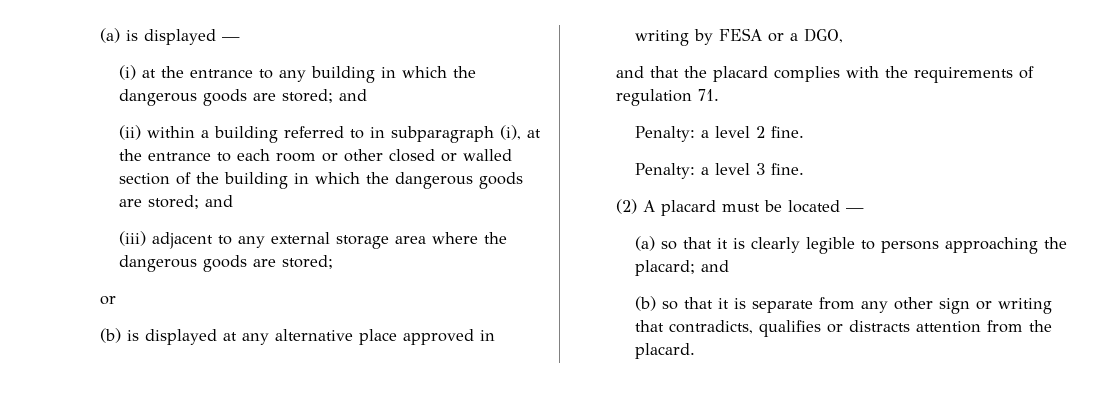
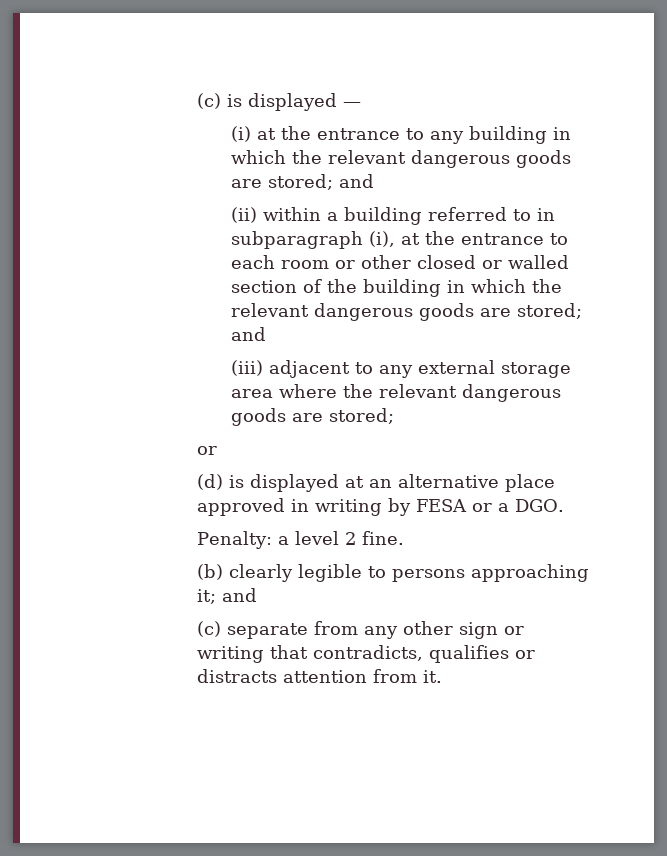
- (a) is displayed —
+ (c) is displayed —
- (i) at the entrance to any building in which the dangerous goods are stored; and
+ (i) at the entrance to any building in which the relevant dangerous goods are stored; and
- (ii) within a building referred to in subparagraph (i), at the entrance to each room or other closed or walled section of the building in which the dangerous goods are stored; and
+ (ii) within a building referred to in subparagraph (i), at the entrance to each room or other closed or walled section of the building in which the relevant dangerous goods are stored; and
- (iii) adjacent to any external storage area where the dangerous goods are stored;
+ (iii) adjacent to any external storage area where the relevant dangerous goods are stored;
- (b) is displayed at any alternative place approved in writing by FESA or a DGO,
- and that the placard complies with the requirements of regulation 71.
+ (d) is displayed at an alternative place approved in writing by FESA or a DGO.
- Penalty: a level 3 fine.
- (2) A placard must be located —
- (a) so that it is clearly legible to persons approaching the placard; and
- (b) so that it is separate from any other sign or writing that contradicts, qualifies or distracts attention from the placard.
+ (b) clearly legible to persons approaching it; and
+ (c) separate from any other sign or writing that contradicts, qualifies or distracts attention from it.

